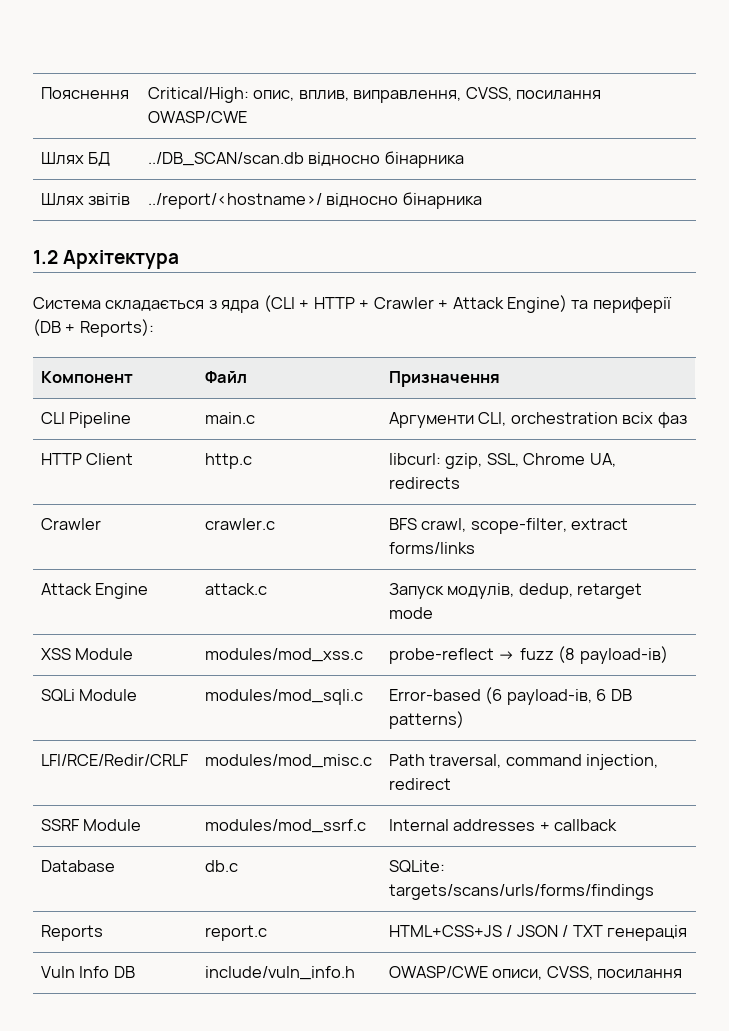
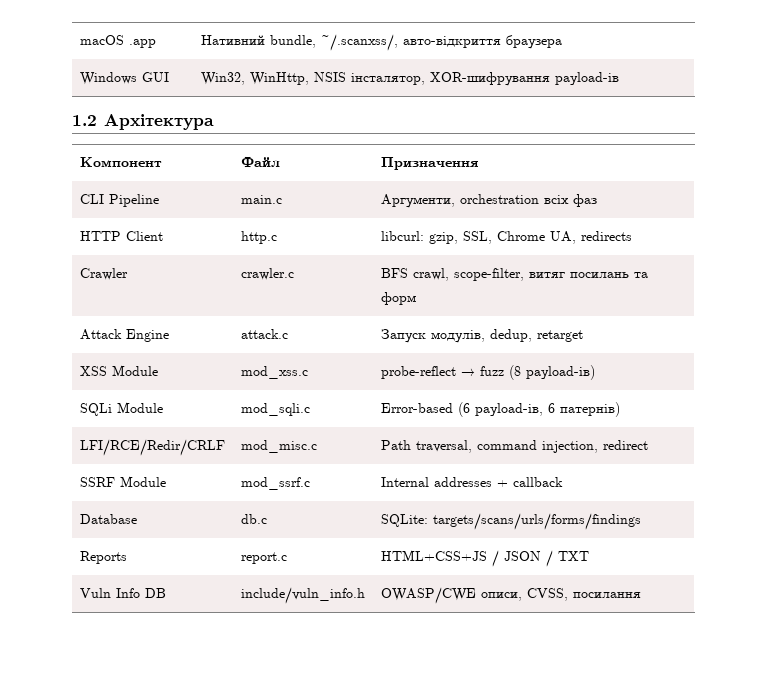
- Пояснення | Critical/High: опис, вплив, виправлення, CVSS, посилання OWASP/CWE
- Шлях БД | ../DB_SCAN/scan.db відносно бінарника
- Шлях звітів | ../report/<hostname>/ відносно бінарника
+ macOS .app | Нативний bundle, ~/.scanxss/, авто-відкриття браузера
+ Windows GUI | Win32, WinHttp, NSIS інсталятор, XOR-шифрування payload-ів
  1.2 Архітектура
- Система складається з ядра (CLI + HTTP + Crawler + Attack Engine) та периферії (DB + Reports):
- CLI Pipeline | main.c | Аргументи CLI, orchestration всіх фаз
+ CLI Pipeline | main.c | Аргументи, orchestration всіх фаз
- Crawler | crawler.c | BFS crawl, scope-filter, extract forms/links
+ Crawler | crawler.c | BFS crawl, scope-filter, витяг посилань та форм
- Attack Engine | attack.c | Запуск модулів, dedup, retarget mode
+ Attack Engine | attack.c | Запуск модулів, dedup, retarget
- XSS Module | modules/mod_xss.c | probe-reflect → fuzz (8 payload-ів)
+ XSS Module | mod_xss.c | probe-reflect → fuzz (8 payload-ів)
- SQLi Module | modules/mod_sqli.c | Error-based (6 payload-ів, 6 DB patterns)
+ SQLi Module | mod_sqli.c | Error-based (6 payload-ів, 6 патернів)
- LFI/RCE/Redir/CRLF | modules/mod_misc.c | Path traversal, command injection, redirect
+ LFI/RCE/Redir/CRLF | mod_misc.c | Path traversal, command injection, redirect
- SSRF Module | modules/mod_ssrf.c | Internal addresses + callback
+ SSRF Module | mod_ssrf.c | Internal addresses + callback
- Reports | report.c | HTML+CSS+JS / JSON / TXT генерація
+ Reports | report.c | HTML+CSS+JS / JSON / TXT

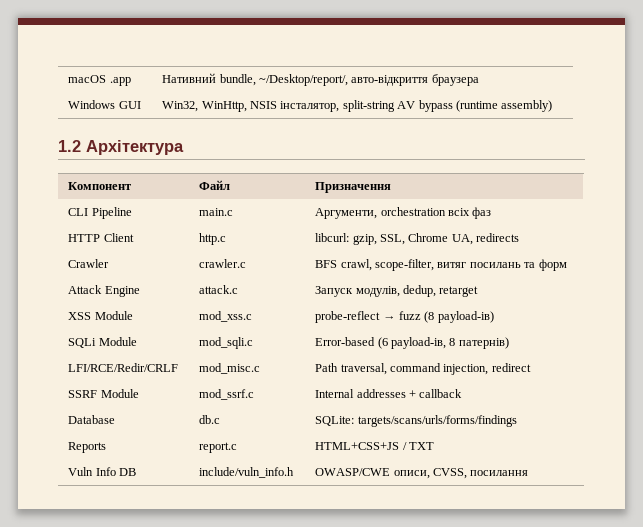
- macOS .app | Нативний bundle, ~/.scanxss/, авто-відкриття браузера
+ macOS .app | Нативний bundle, ~/Desktop/report/, авто-відкриття браузера
- Windows GUI | Win32, WinHttp, NSIS інсталятор, XOR-шифрування payload-ів
+ Windows GUI | Win32, WinHttp, NSIS інсталятор, split-string AV bypass (runtime assembly)
- SQLi Module | mod_sqli.c | Error-based (6 payload-ів, 6 патернів)
+ SQLi Module | mod_sqli.c | Error-based (6 payload-ів, 8 патернів)
- Reports | report.c | HTML+CSS+JS / JSON / TXT
+ Reports | report.c | HTML+CSS+JS / TXT

